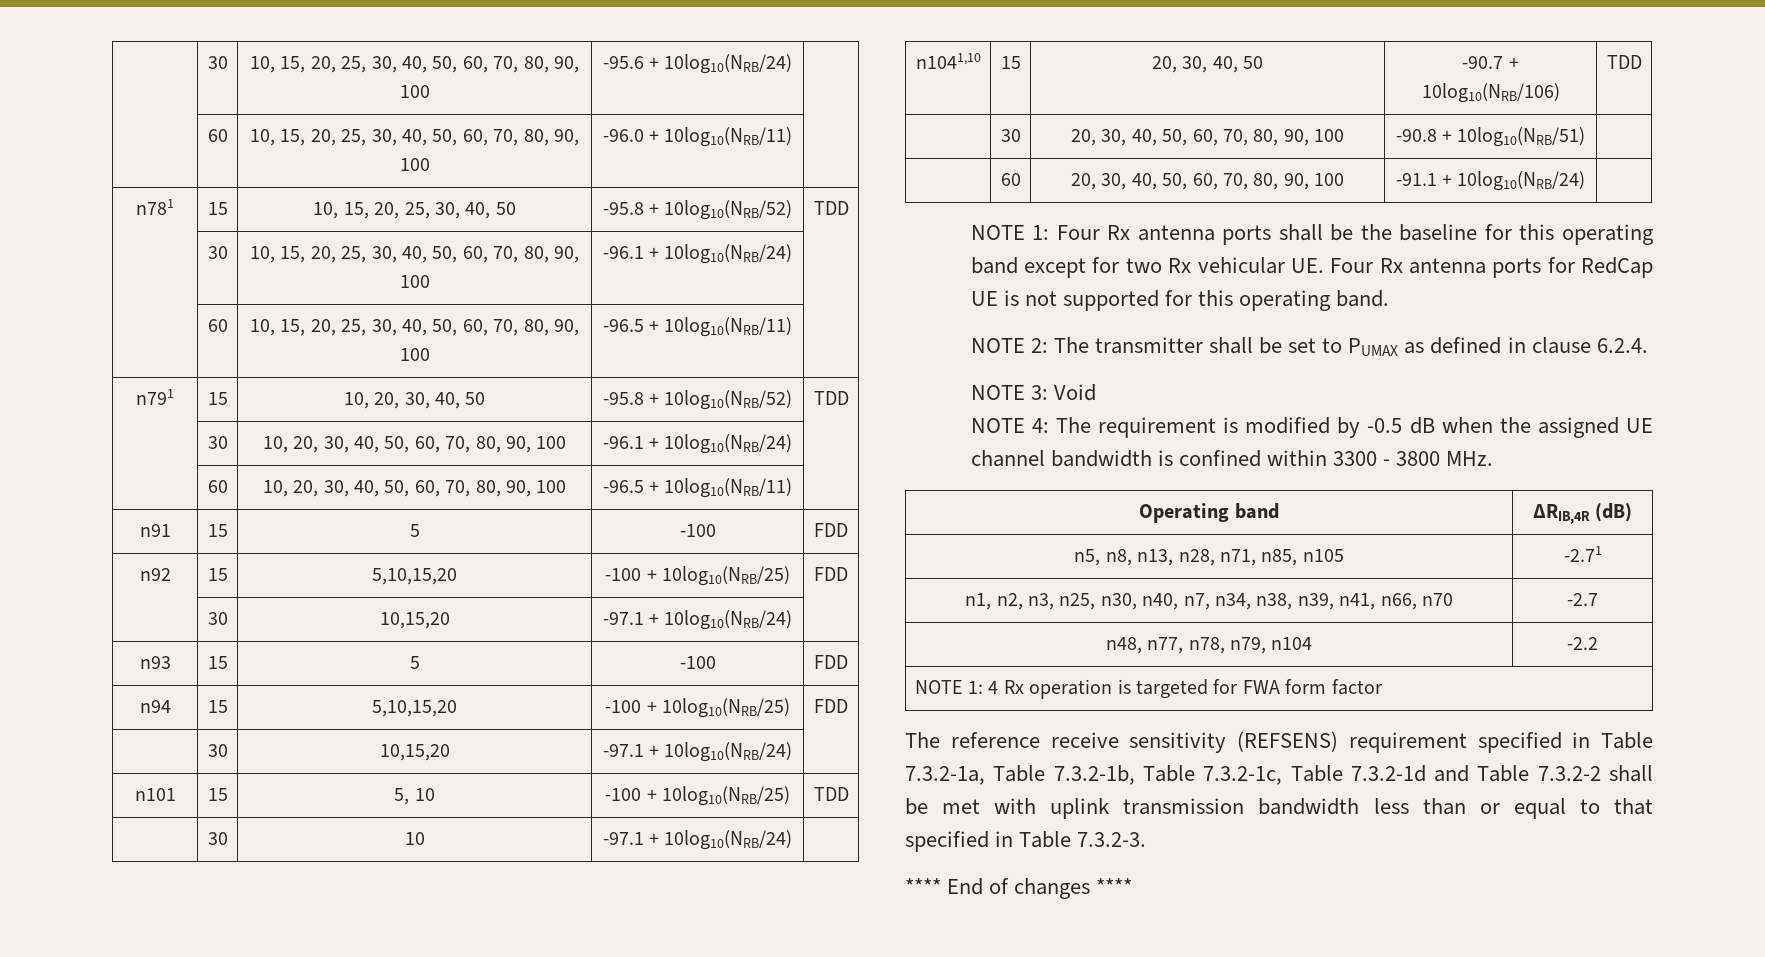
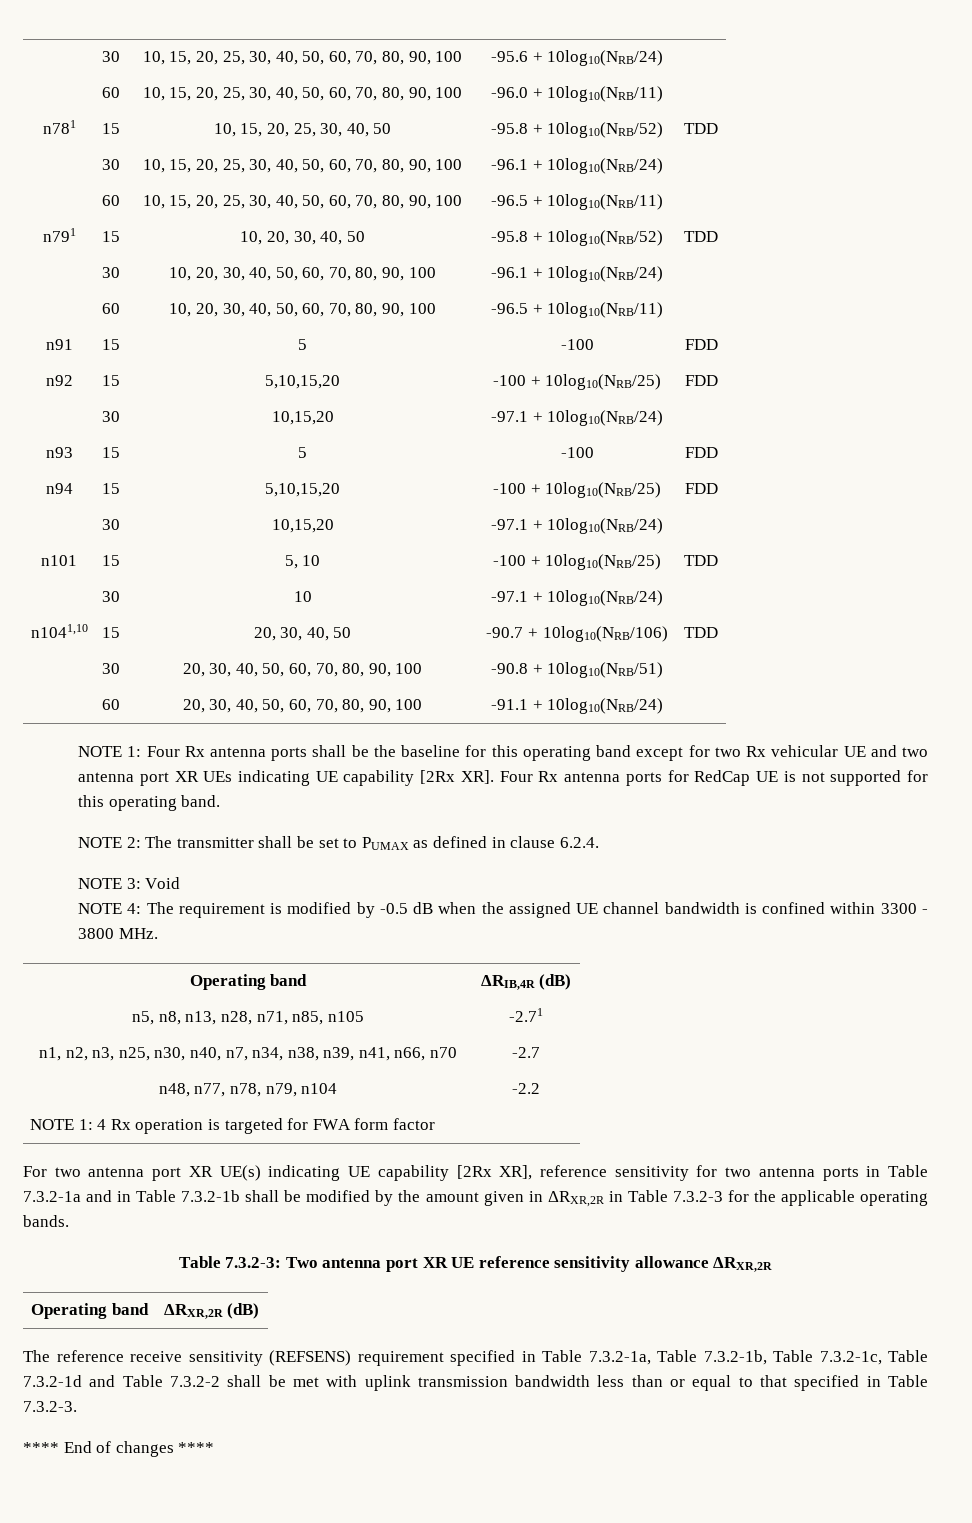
- NOTE 1: Four Rx antenna ports shall be the baseline for this operating band except for two Rx vehicular UE. Four Rx antenna ports for RedCap UE is not supported for this operating band.
+ NOTE 1: Four Rx antenna ports shall be the baseline for this operating band except for two Rx vehicular UE and two antenna port XR UEs indicating UE capability [2Rx XR]. Four Rx antenna ports for RedCap UE is not supported for this operating band.
+ For two antenna port XR UE(s) indicating UE capability [2Rx XR], reference sensitivity for two antenna ports in Table 7.3.2-1a and in Table 7.3.2-1b shall be modified by the amount given in ΔRXR,2R in Table 7.3.2-3 for the applicable operating bands.
+ Table 7.3.2-3: Two antenna port XR UE reference sensitivity allowance ΔRXR,2R
+ Operating band | ΔRXR,2R (dB)

